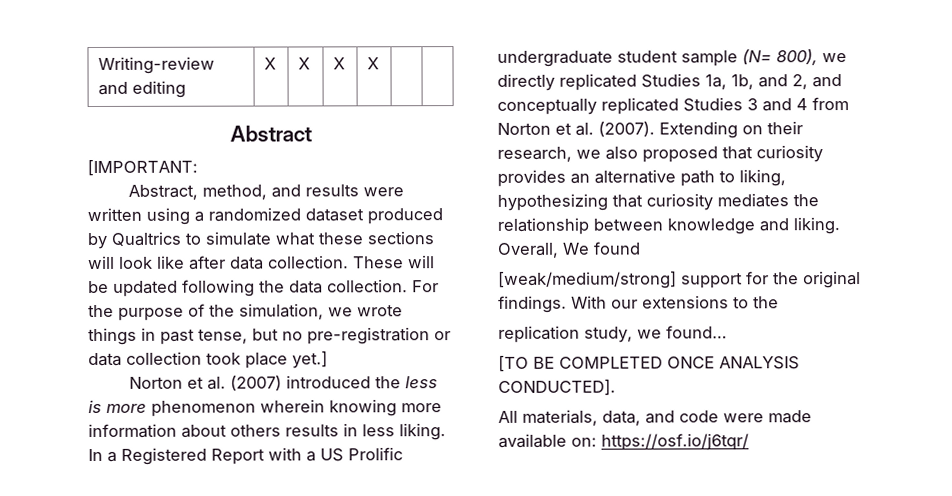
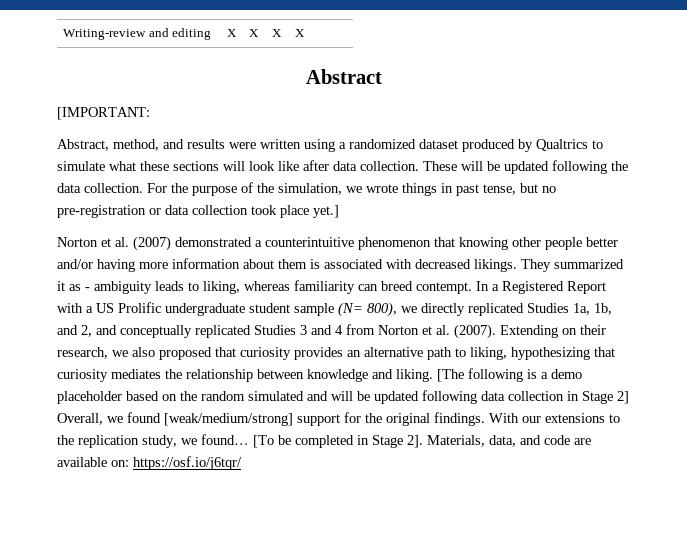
- Norton et al. (2007) introduced the less is more phenomenon wherein knowing more information about others results in less liking.
+ Norton et al. (2007) demonstrated a counterintuitive phenomenon that knowing other people better and/or having more information about them is associated with decreased likings. They summarized it as - ambiguity leads to liking, whereas familiarity can breed contempt.
- Overall, We found
- [weak/medium/strong] support for the original findings.
+ [The following is a demo placeholder based on the random simulated and will be updated following data collection in Stage 2] Overall, we found [weak/medium/strong] support for the original findings.
- With our extensions to the
- replication study, we found…
- [TO BE COMPLETED ONCE ANALYSIS CONDUCTED].
- All materials, data, and code were made available on: https://osf.io/j6tqr/
+ With our extensions to the replication study, we found… [To be completed in Stage 2]. Materials, data, and code are available on: https://osf.io/j6tqr/

